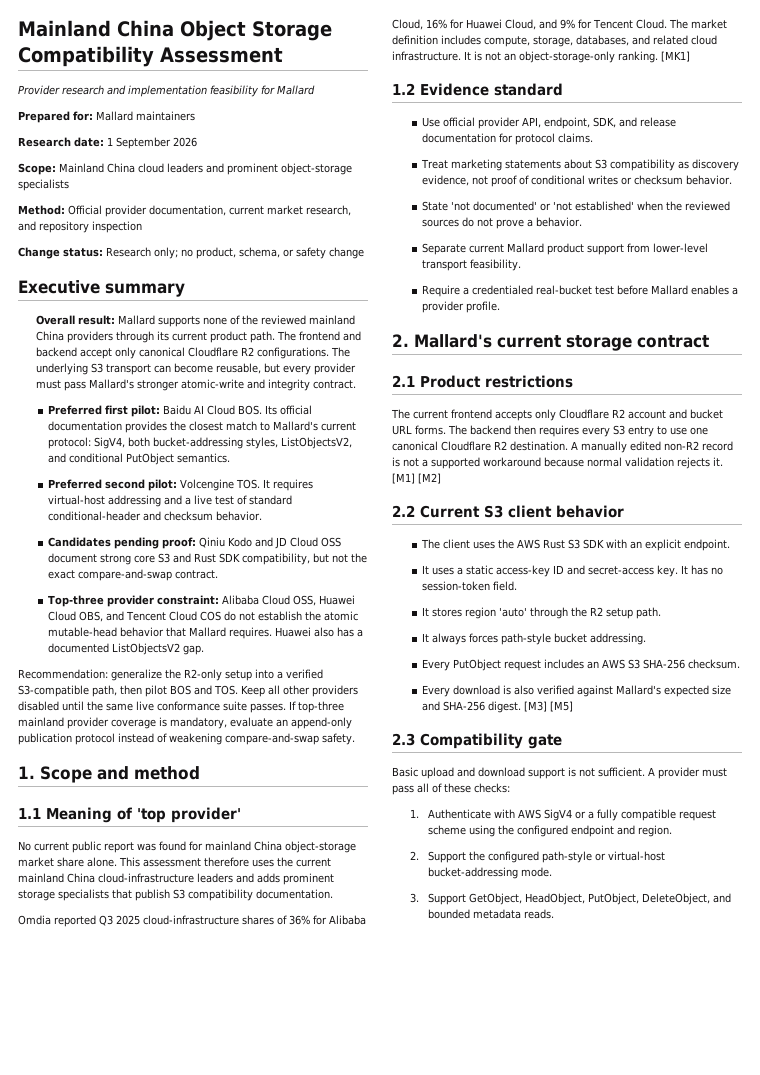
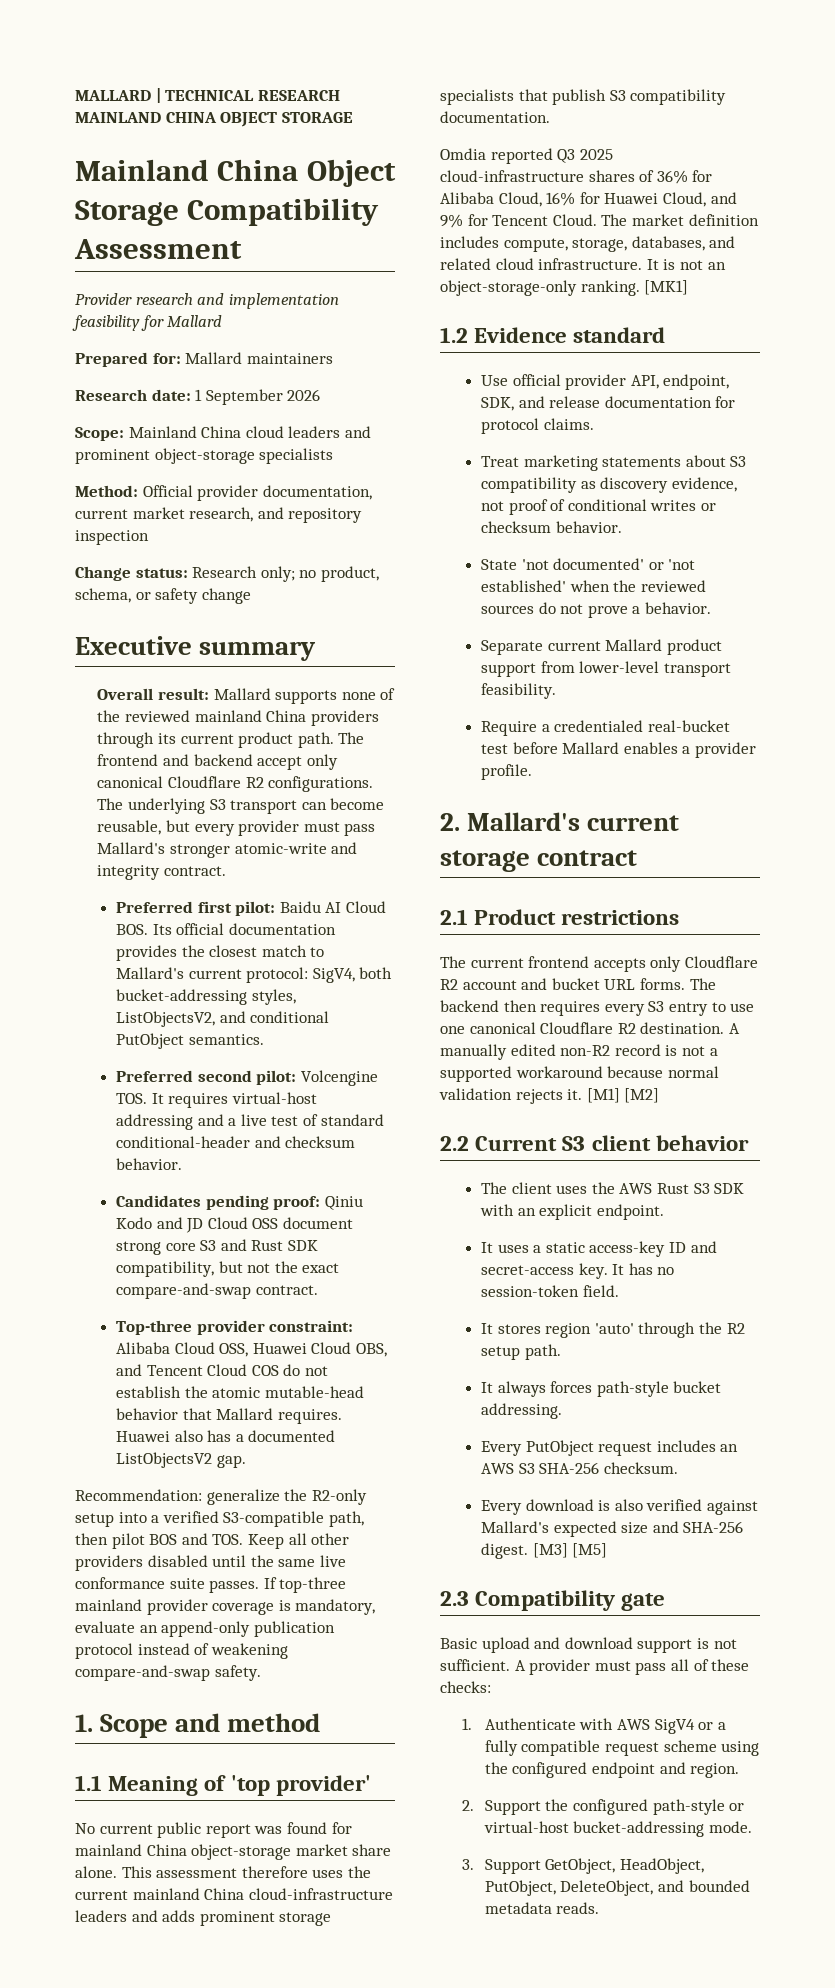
+ MALLARD | TECHNICAL RESEARCH MAINLAND CHINA OBJECT STORAGE

